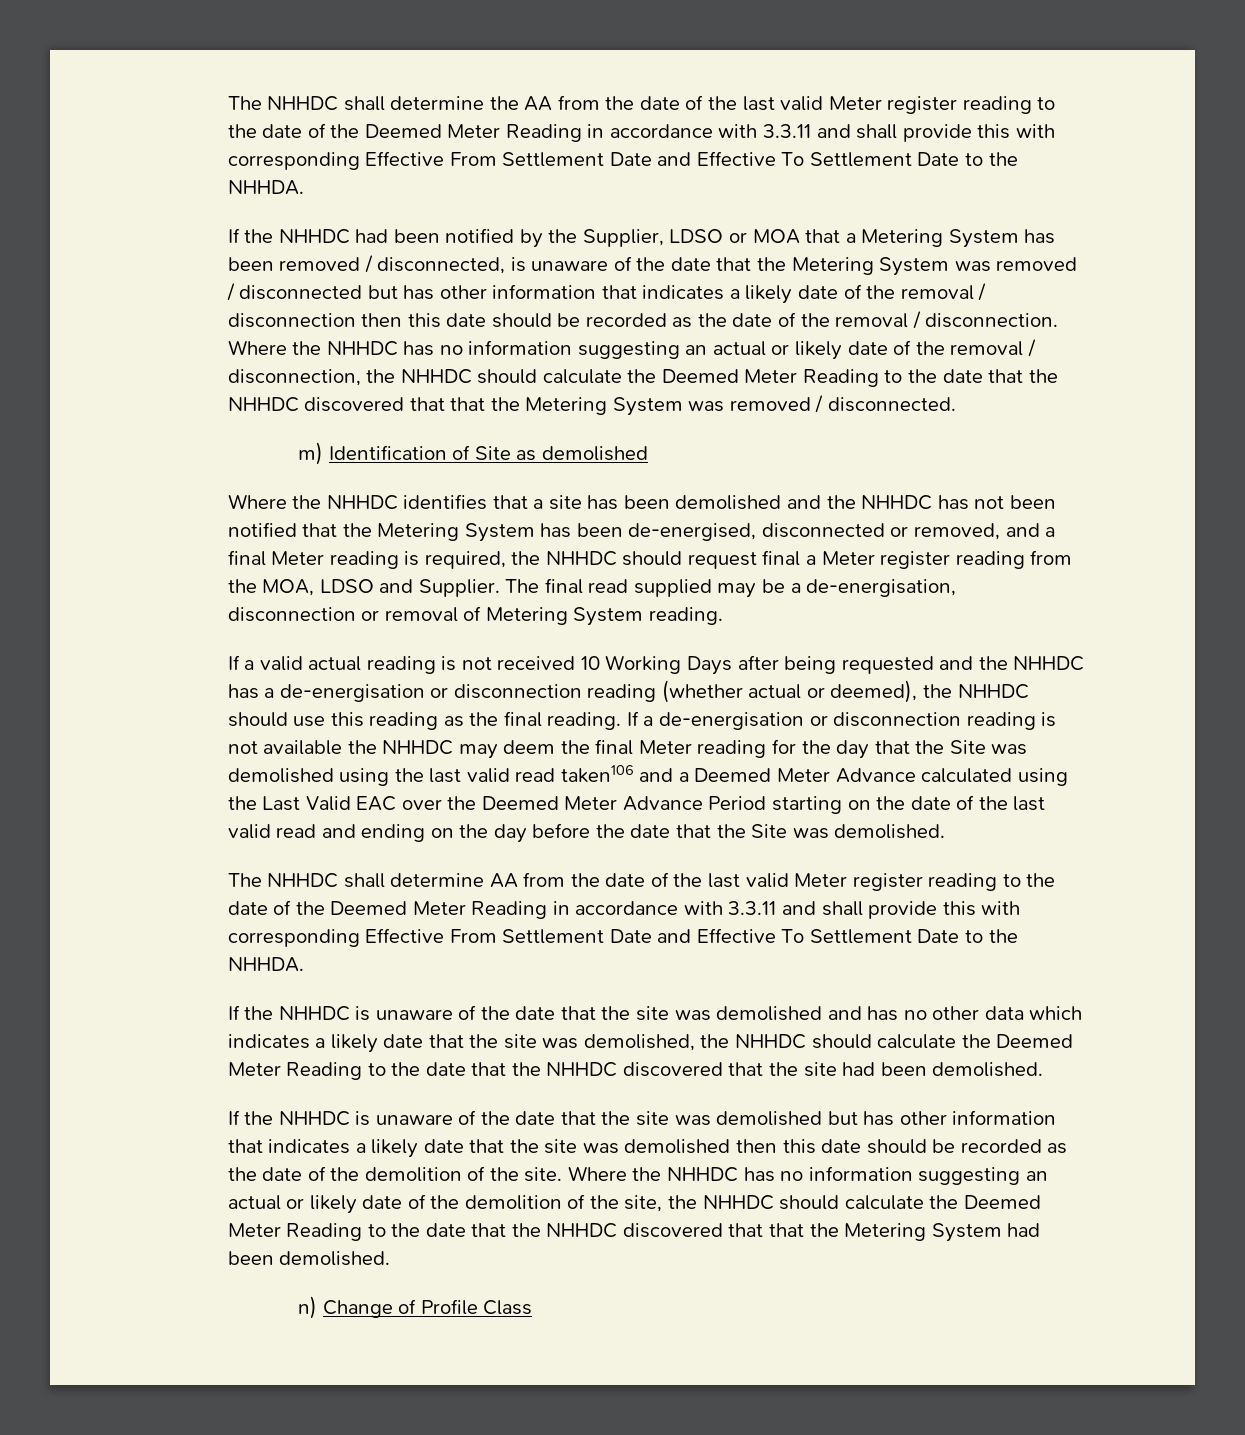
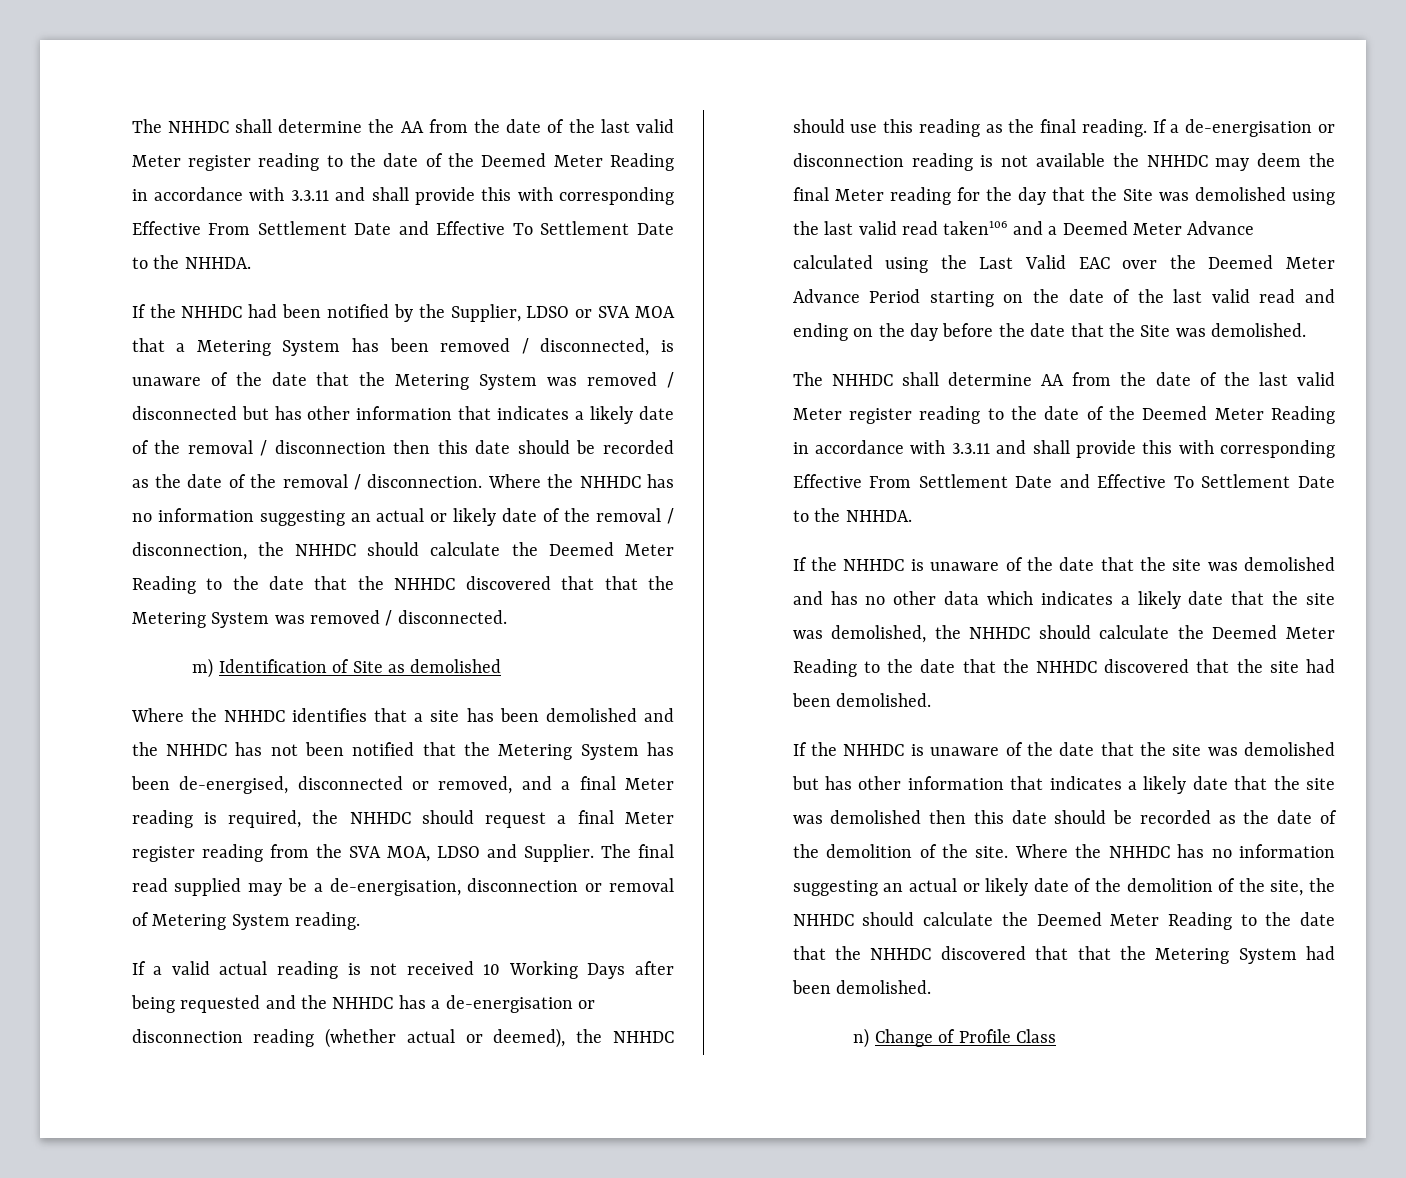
- If the NHHDC had been notified by the Supplier, LDSO or MOA that a Metering System has been removed / disconnected, is unaware of the date that the Metering System was removed / disconnected but has other information that indicates a likely date of the removal / disconnection then this date should be recorded as the date of the removal / disconnection.
+ If the NHHDC had been notified by the Supplier, LDSO or SVA MOA that a Metering System has been removed / disconnected, is unaware of the date that the Metering System was removed / disconnected but has other information that indicates a likely date of the removal / disconnection then this date should be recorded as the date of the removal / disconnection.
- Where the NHHDC identifies that a site has been demolished and the NHHDC has not been notified that the Metering System has been de-energised, disconnected or removed, and a final Meter reading is required, the NHHDC should request final a Meter register reading from the MOA, LDSO and Supplier.
+ Where the NHHDC identifies that a site has been demolished and the NHHDC has not been notified that the Metering System has been de-energised, disconnected or removed, and a final Meter reading is required, the NHHDC should request a final Meter register reading from the SVA MOA, LDSO and Supplier.

